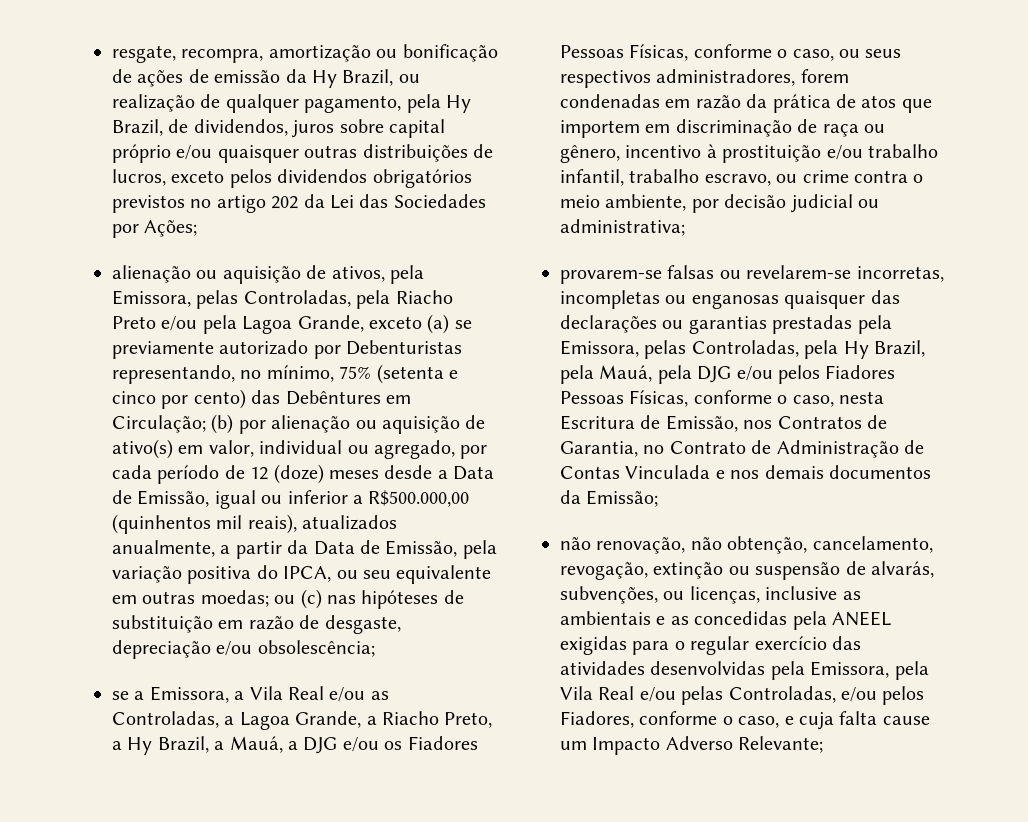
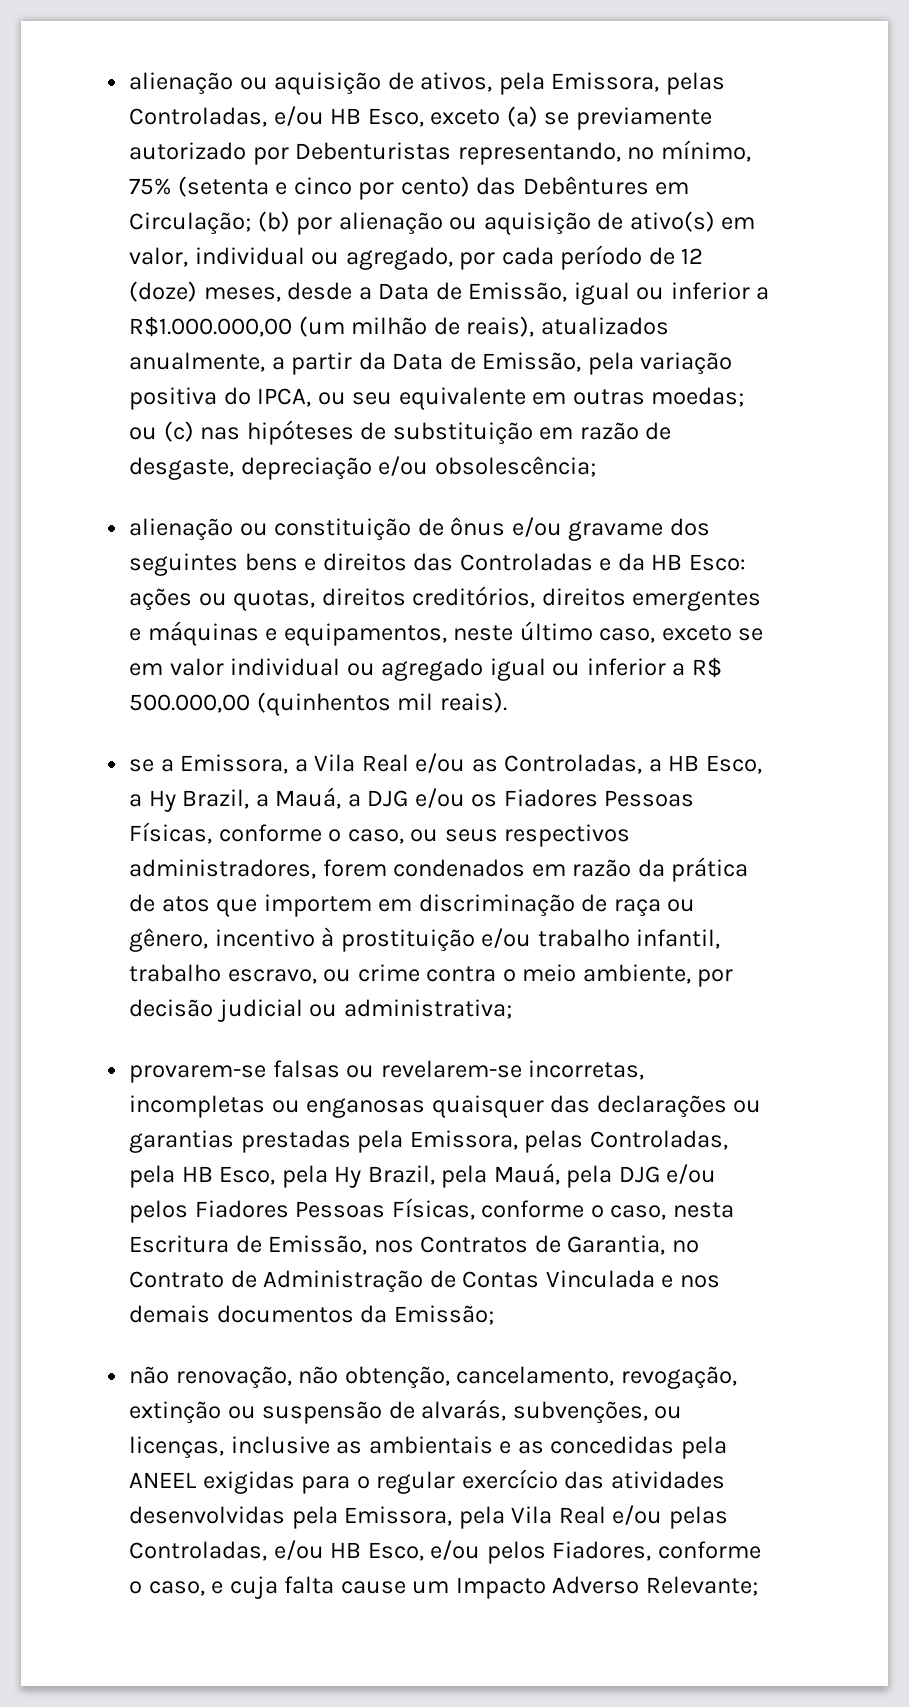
- resgate, recompra, amortização ou bonificação de ações de emissão da Hy Brazil, ou realização de qualquer pagamento, pela Hy Brazil, de dividendos, juros sobre capital próprio e/ou quaisquer outras distribuições de lucros, exceto pelos dividendos obrigatórios previstos no artigo 202 da Lei das Sociedades por Ações;
- alienação ou aquisição de ativos, pela Emissora, pelas Controladas, pela Riacho Preto e/ou pela Lagoa Grande, exceto (a) se previamente autorizado por Debenturistas representando, no mínimo, 75% (setenta e cinco por cento) das Debêntures em Circulação;
+ alienação ou aquisição de ativos, pela Emissora, pelas Controladas, e/ou HB Esco, exceto (a) se previamente autorizado por Debenturistas representando, no mínimo, 75% (setenta e cinco por cento) das Debêntures em Circulação;
- (b) por alienação ou aquisição de ativo(s) em valor, individual ou agregado, por cada período de 12 (doze) meses desde a Data de Emissão, igual ou inferior a R$500.000,00 (quinhentos mil reais), atualizados anualmente, a partir da Data de Emissão, pela variação positiva do IPCA, ou seu equivalente em outras moedas;
+ (b) por alienação ou aquisição de ativo(s) em valor, individual ou agregado, por cada período de 12 (doze) meses, desde a Data de Emissão, igual ou inferior a R$1.000.000,00 (um milhão de reais), atualizados anualmente, a partir da Data de Emissão, pela variação positiva do IPCA, ou seu equivalente em outras moedas;
+ alienação ou constituição de ônus e/ou gravame dos seguintes bens e direitos das Controladas e da HB Esco: ações ou quotas, direitos creditórios, direitos emergentes e máquinas e equipamentos, neste último caso, exceto se em valor individual ou agregado igual ou inferior a R$ 500.000,00 (quinhentos mil reais).
- se a Emissora, a Vila Real e/ou as Controladas, a Lagoa Grande, a Riacho Preto, a Hy Brazil, a Mauá, a DJG e/ou os Fiadores Pessoas Físicas, conforme o caso, ou seus respectivos administradores, forem condenadas em razão da prática de atos que importem em discriminação de raça ou gênero, incentivo à prostituição e/ou trabalho infantil, trabalho escravo, ou crime contra o meio ambiente, por decisão judicial ou administrativa;
+ se a Emissora, a Vila Real e/ou as Controladas, a HB Esco, a Hy Brazil, a Mauá, a DJG e/ou os Fiadores Pessoas Físicas, conforme o caso, ou seus respectivos administradores, forem condenados em razão da prática de atos que importem em discriminação de raça ou gênero, incentivo à prostituição e/ou trabalho infantil, trabalho escravo, ou crime contra o meio ambiente, por decisão judicial ou administrativa;
- provarem-se falsas ou revelarem-se incorretas, incompletas ou enganosas quaisquer das declarações ou garantias prestadas pela Emissora, pelas Controladas, pela Hy Brazil, pela Mauá, pela DJG e/ou pelos Fiadores Pessoas Físicas, conforme o caso, nesta Escritura de Emissão, nos Contratos de Garantia, no Contrato de Administração de Contas Vinculada e nos demais documentos da Emissão;
+ provarem-se falsas ou revelarem-se incorretas, incompletas ou enganosas quaisquer das declarações ou garantias prestadas pela Emissora, pelas Controladas, pela HB Esco, pela Hy Brazil, pela Mauá, pela DJG e/ou pelos Fiadores Pessoas Físicas, conforme o caso, nesta Escritura de Emissão, nos Contratos de Garantia, no Contrato de Administração de Contas Vinculada e nos demais documentos da Emissão;
- não renovação, não obtenção, cancelamento, revogação, extinção ou suspensão de alvarás, subvenções, ou licenças, inclusive as ambientais e as concedidas pela ANEEL exigidas para o regular exercício das atividades desenvolvidas pela Emissora, pela Vila Real e/ou pelas Controladas, e/ou pelos Fiadores, conforme o caso, e cuja falta cause um Impacto Adverso Relevante;
+ não renovação, não obtenção, cancelamento, revogação, extinção ou suspensão de alvarás, subvenções, ou licenças, inclusive as ambientais e as concedidas pela ANEEL exigidas para o regular exercício das atividades desenvolvidas pela Emissora, pela Vila Real e/ou pelas Controladas, e/ou HB Esco, e/ou pelos Fiadores, conforme o caso, e cuja falta cause um Impacto Adverso Relevante;

